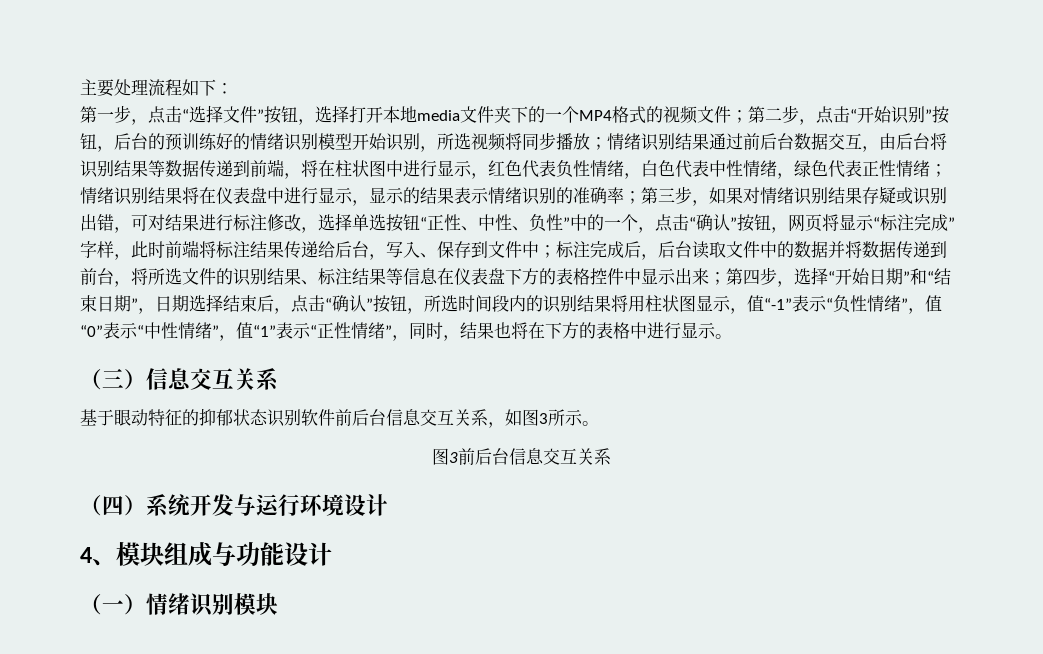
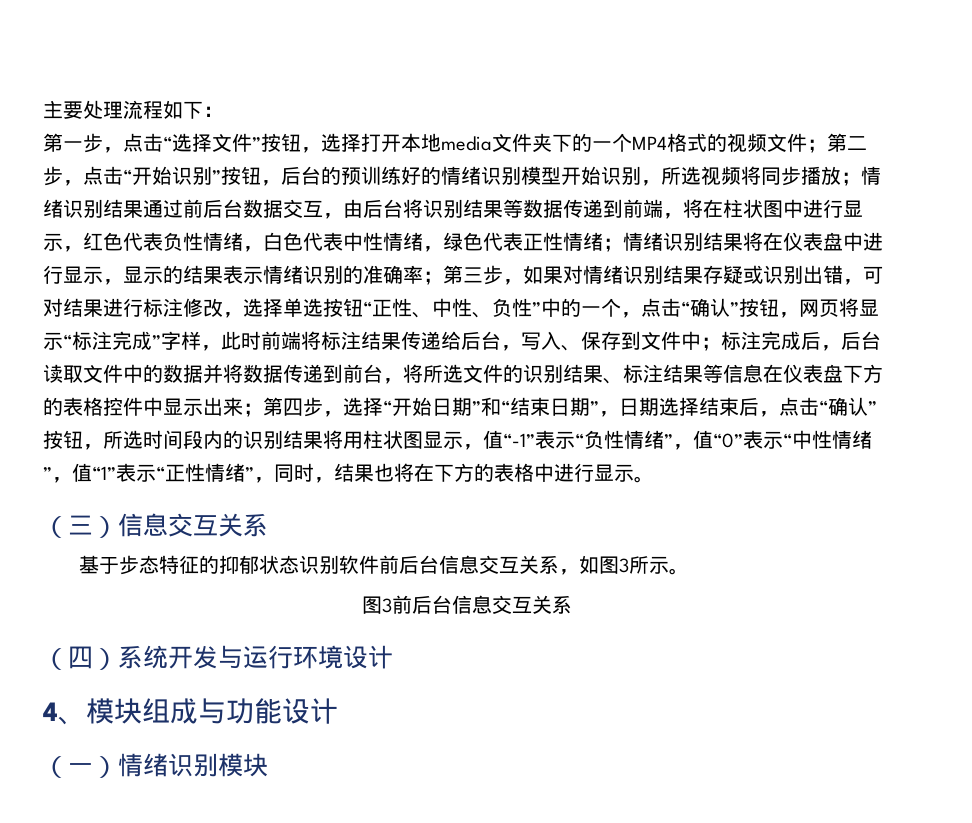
- 基于眼动特征的抑郁状态识别软件前后台信息交互关系，如图3所示。
+ 基于步态特征的抑郁状态识别软件前后台信息交互关系，如图3所示。

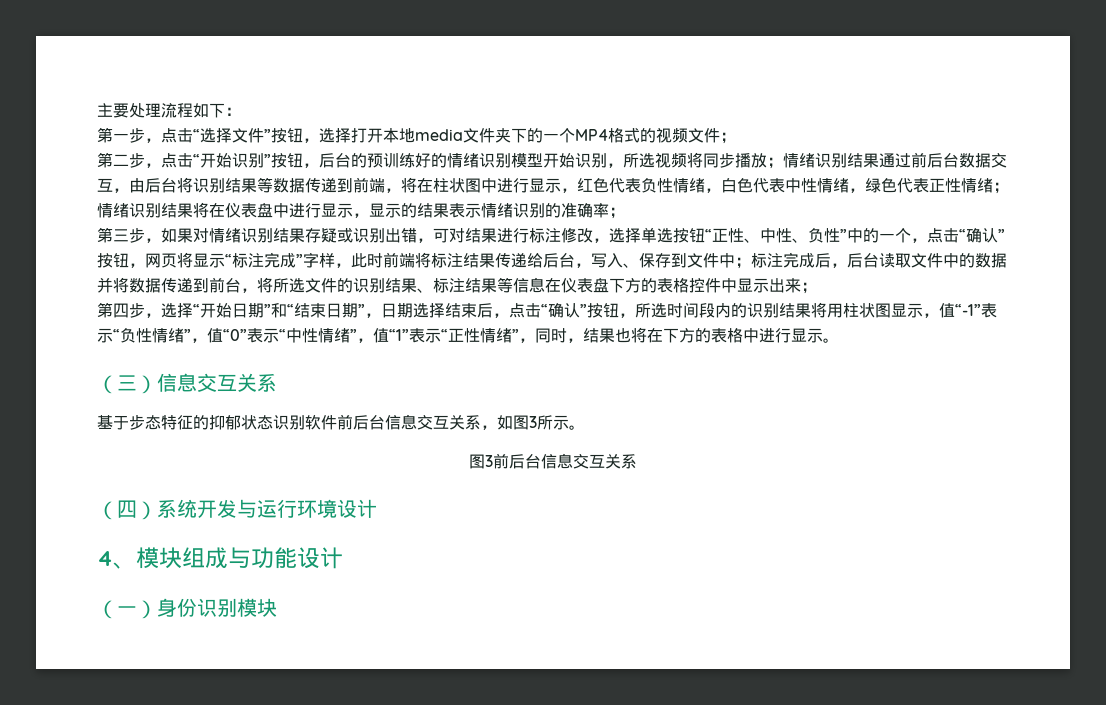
- 第一步，点击“选择文件”按钮，选择打开本地media文件夹下的一个MP4格式的视频文件；第二步，点击“开始识别”按钮，后台的预训练好的情绪识别模型开始识别，所选视频将同步播放；
+ 第一步，点击“选择文件”按钮，选择打开本地media文件夹下的一个MP4格式的视频文件；
+ 第二步，点击“开始识别”按钮，后台的预训练好的情绪识别模型开始识别，所选视频将同步播放；
- 情绪识别结果将在仪表盘中进行显示，显示的结果表示情绪识别的准确率；第三步，如果对情绪识别结果存疑或识别出错，可对结果进行标注修改，选择单选按钮“正性、中性、负性”中的一个，点击“确认”按钮，网页将显示“标注完成”字样，此时前端将标注结果传递给后台，写入、保存到文件中；
+ 情绪识别结果将在仪表盘中进行显示，显示的结果表示情绪识别的准确率；
+ 第三步，如果对情绪识别结果存疑或识别出错，可对结果进行标注修改，选择单选按钮“正性、中性、负性”中的一个，点击“确认”按钮，网页将显示“标注完成”字样，此时前端将标注结果传递给后台，写入、保存到文件中；
- 标注完成后，后台读取文件中的数据并将数据传递到前台，将所选文件的识别结果、标注结果等信息在仪表盘下方的表格控件中显示出来；第四步，选择“开始日期”和“结束日期”，日期选择结束后，点击“确认”按钮，所选时间段内的识别结果将用柱状图显示，值“-1”表示“负性情绪”，值“0”表示“中性情绪”，值“1”表示“正性情绪”，同时，结果也将在下方的表格中进行显示。
+ 标注完成后，后台读取文件中的数据并将数据传递到前台，将所选文件的识别结果、标注结果等信息在仪表盘下方的表格控件中显示出来；
+ 第四步，选择“开始日期”和“结束日期”，日期选择结束后，点击“确认”按钮，所选时间段内的识别结果将用柱状图显示，值“-1”表示“负性情绪”，值“0”表示“中性情绪”，值“1”表示“正性情绪”，同时，结果也将在下方的表格中进行显示。
- （一）情绪识别模块
+ （一）身份识别模块

